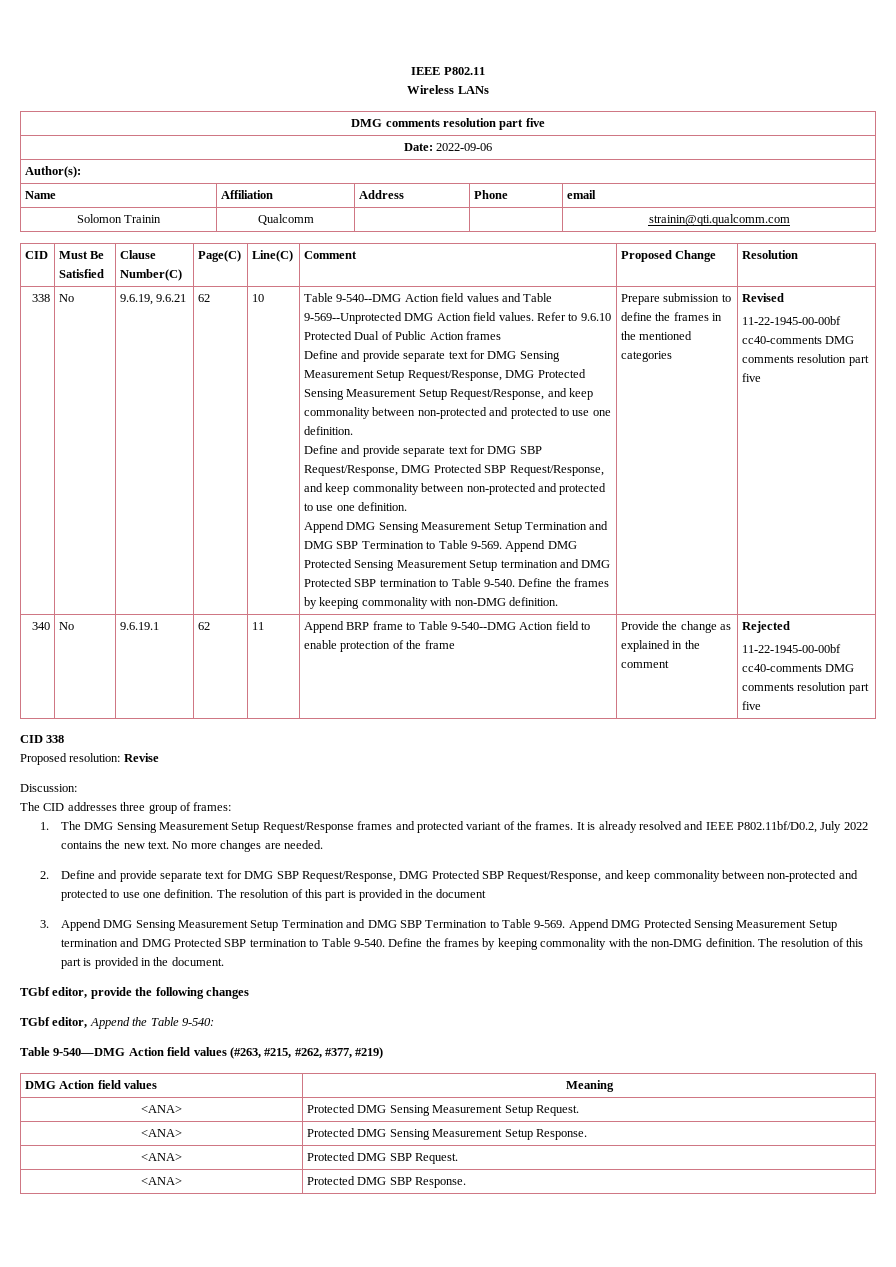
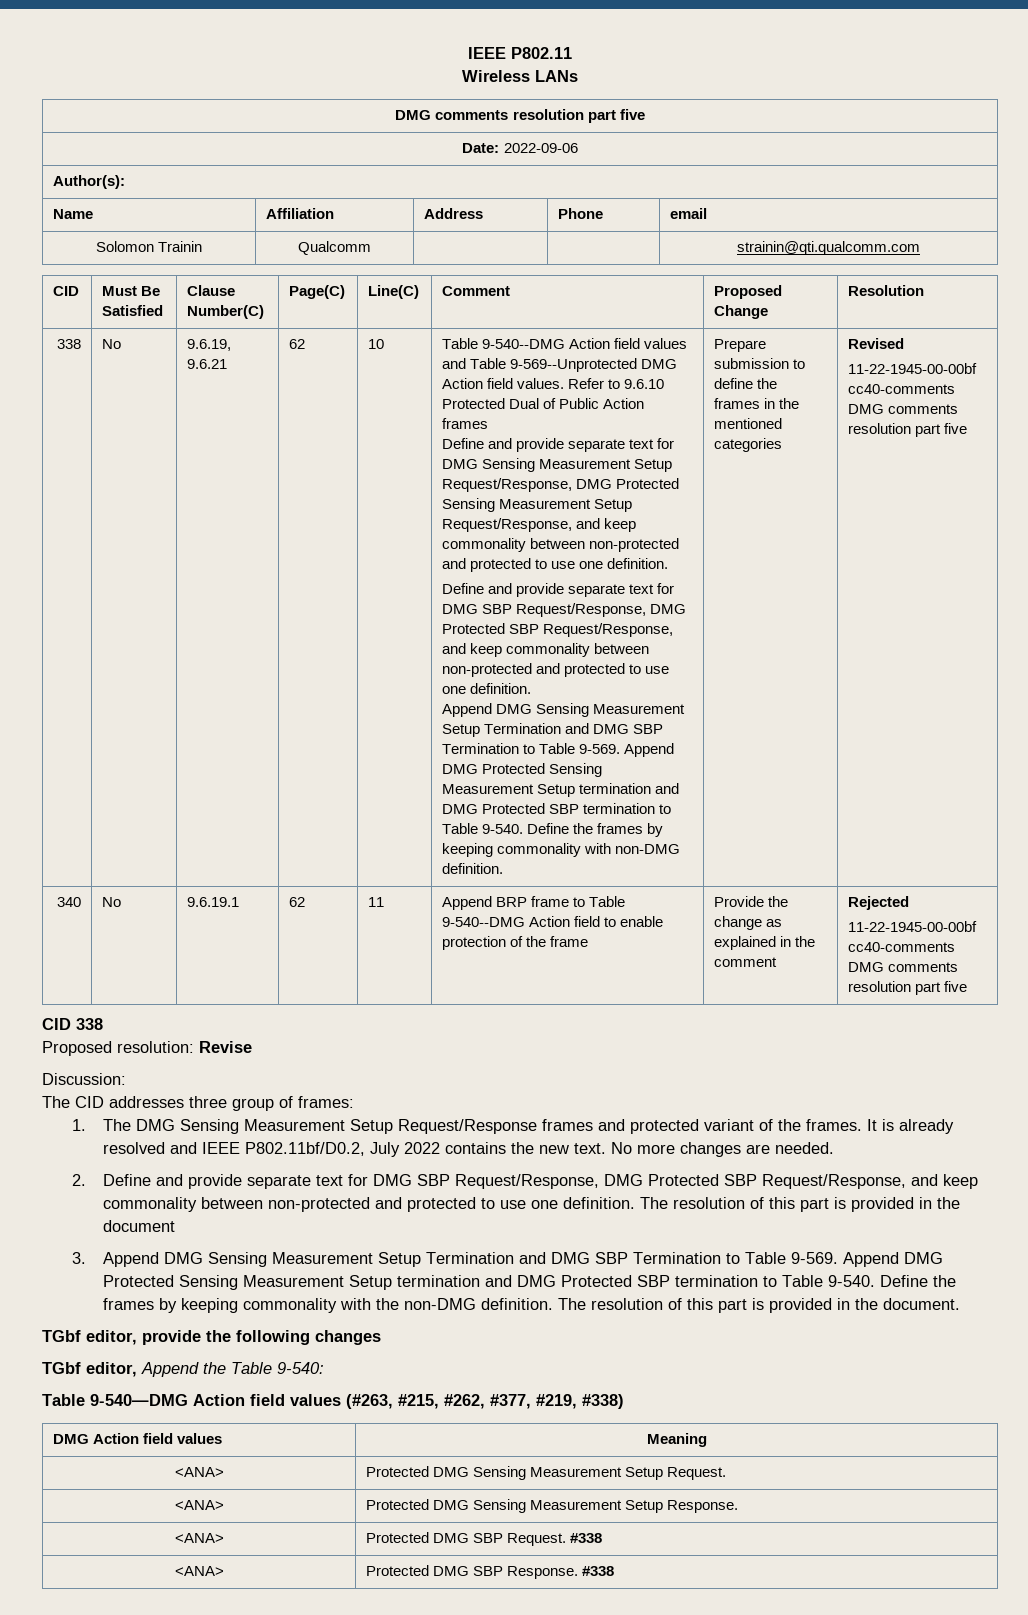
- Table 9-540—DMG Action field values (#263, #215, #262, #377, #219)
+ Table 9-540—DMG Action field values (#263, #215, #262, #377, #219, #338)
- <ANA> | Protected DMG SBP Request.
+ <ANA> | Protected DMG SBP Request. #338
- <ANA> | Protected DMG SBP Response.
+ <ANA> | Protected DMG SBP Response. #338

